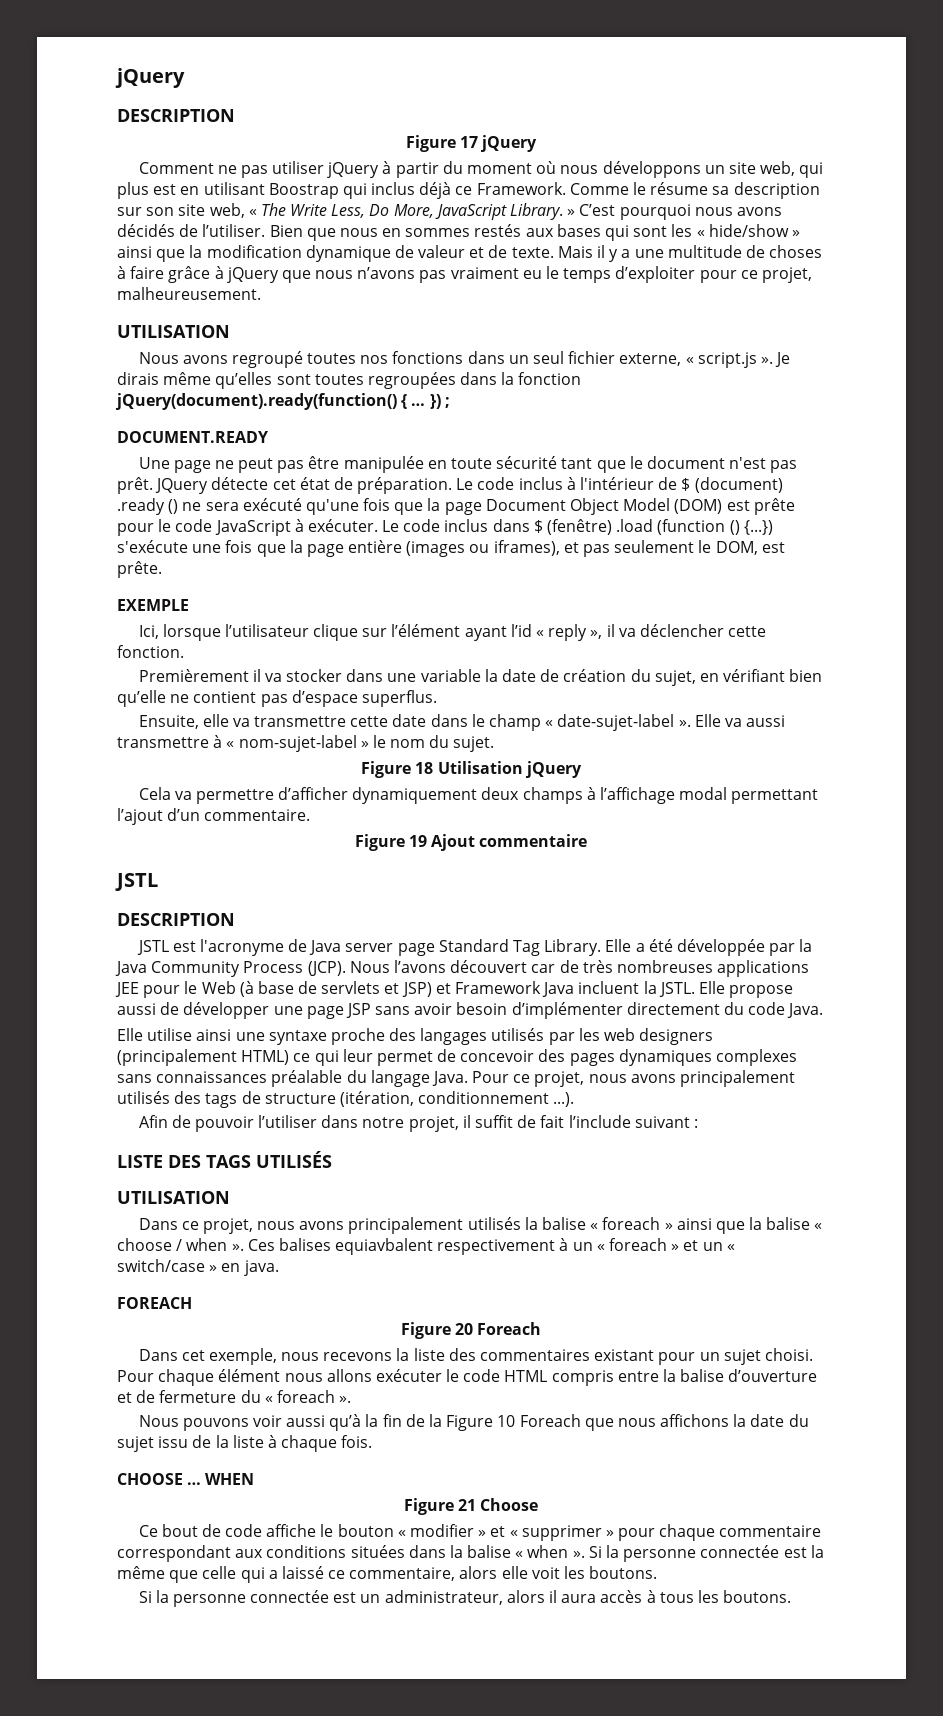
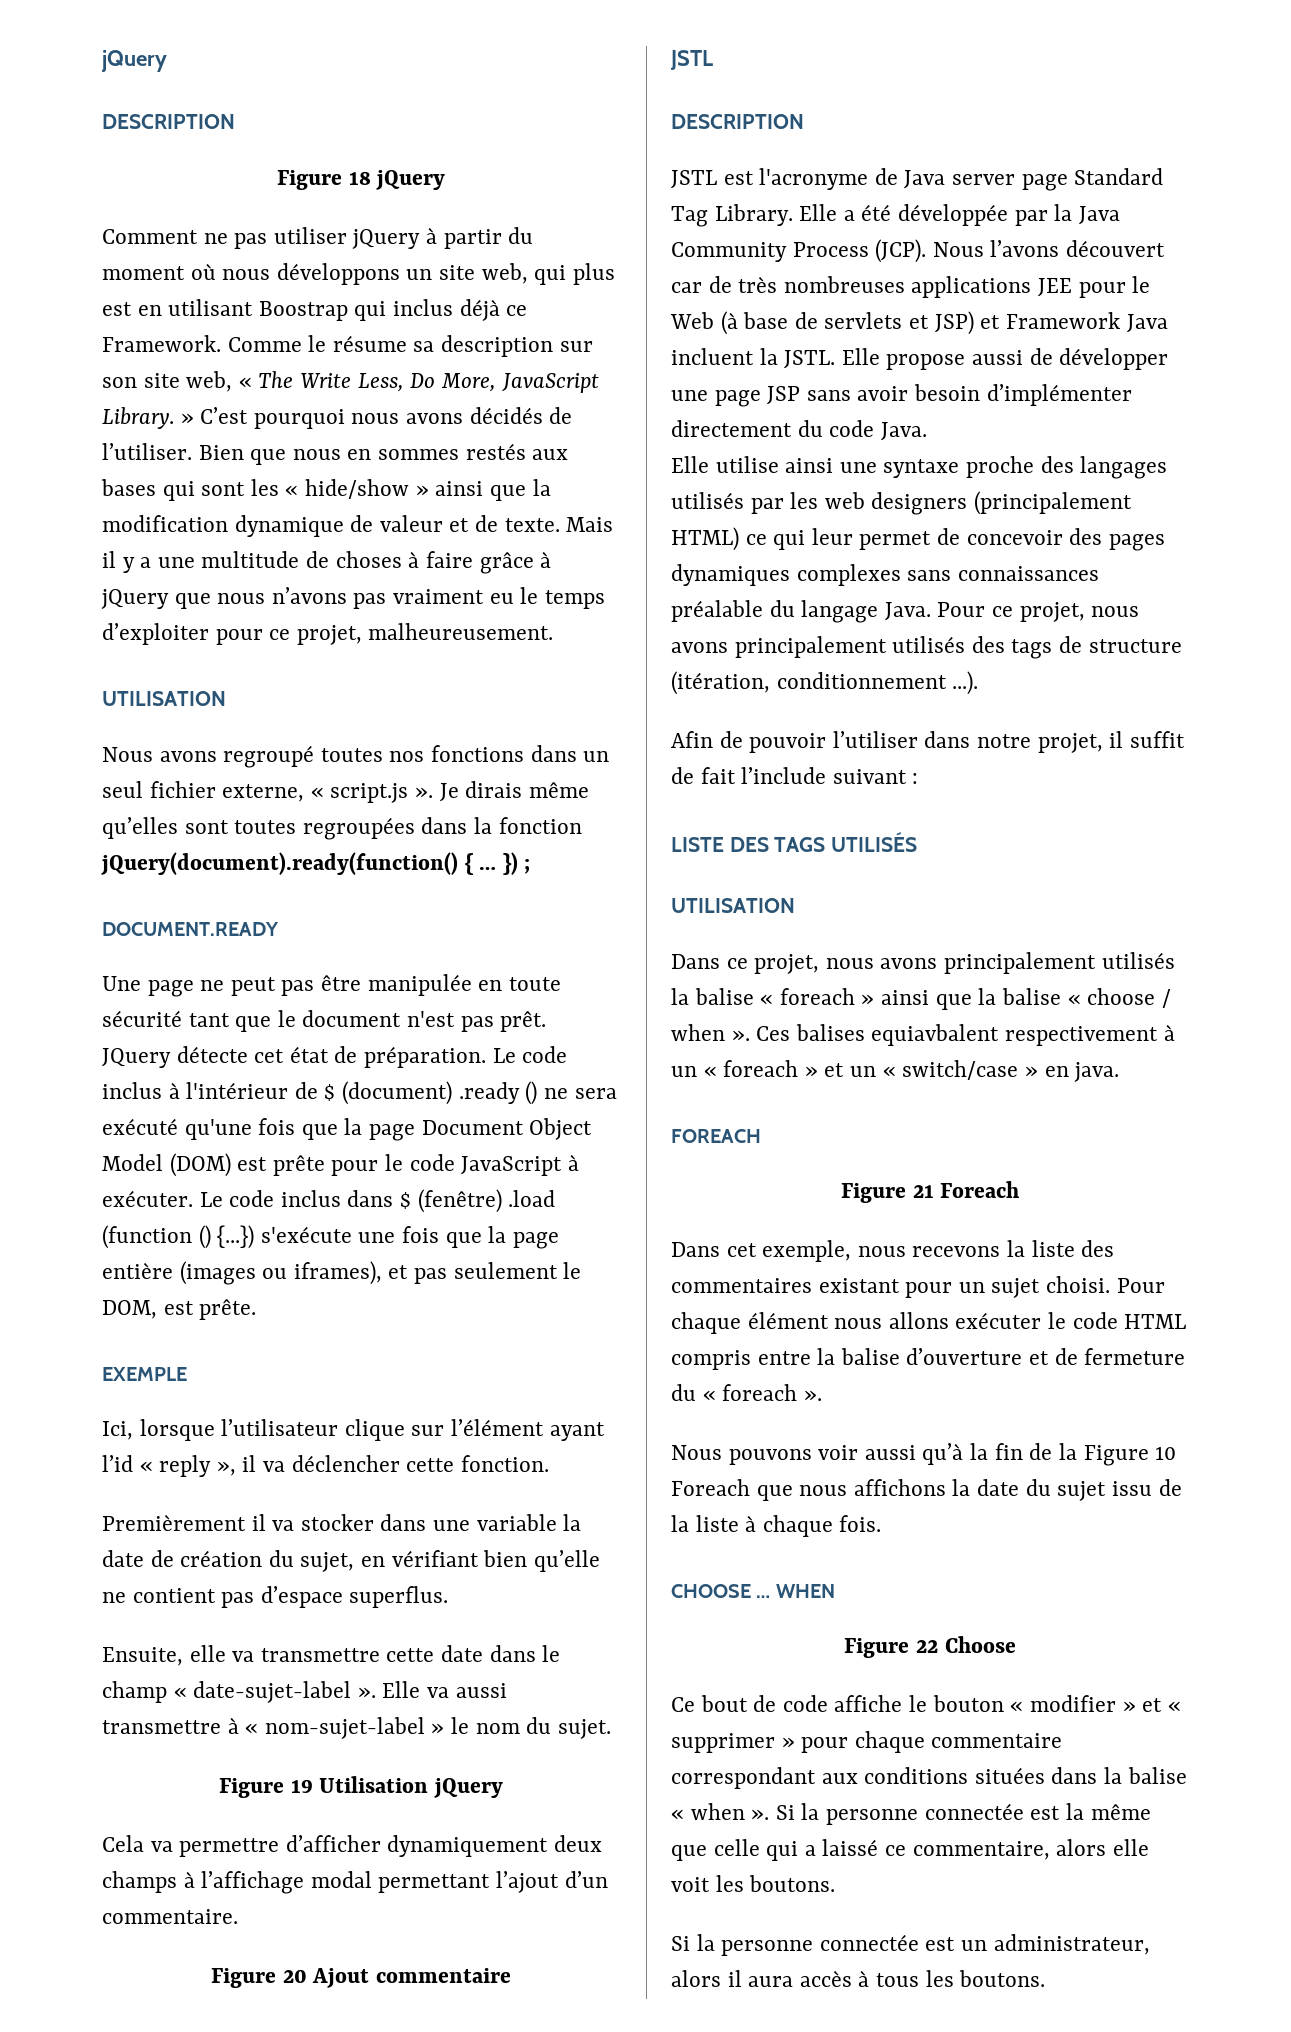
- Figure 17 jQuery
+ Figure 18 jQuery
- Figure 18 Utilisation jQuery
+ Figure 19 Utilisation jQuery
- Figure 19 Ajout commentaire
+ Figure 20 Ajout commentaire
- Figure 20 Foreach
+ Figure 21 Foreach
- Figure 21 Choose
+ Figure 22 Choose

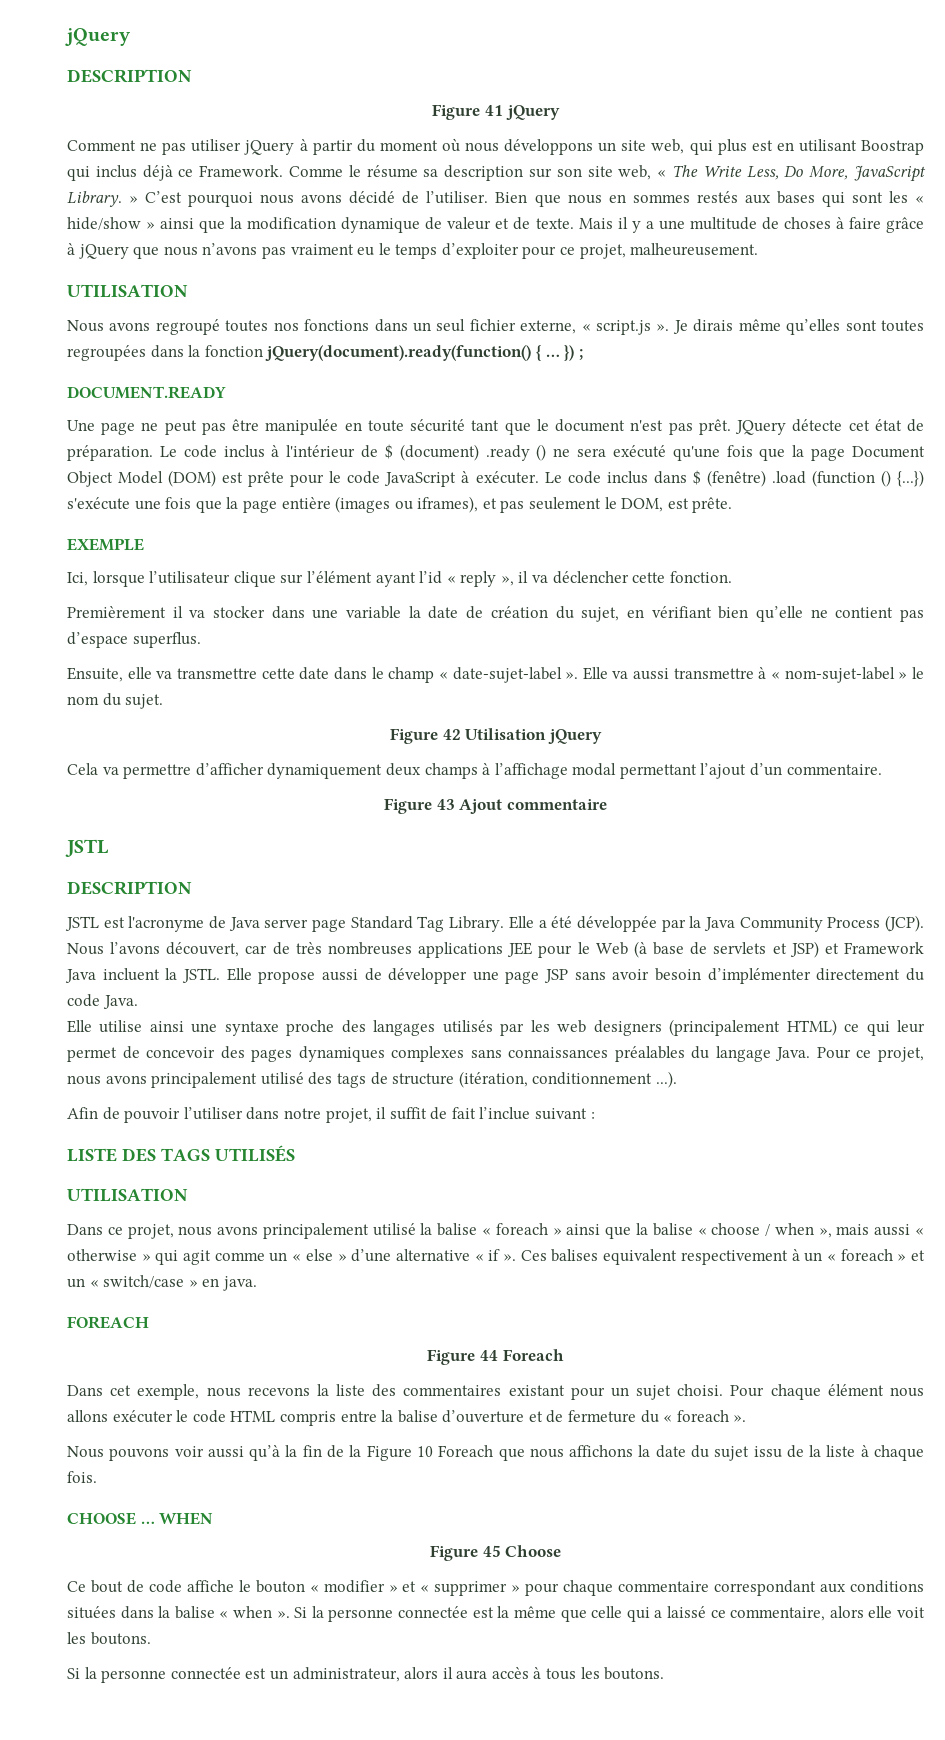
- Figure 18 jQuery
+ Figure 41 jQuery
- Comme le résume sa description sur son site web, « The Write Less, Do More, JavaScript Library. » C’est pourquoi nous avons décidés de l’utiliser.
+ Comme le résume sa description sur son site web, « The Write Less, Do More, JavaScript Library. » C’est pourquoi nous avons décidé de l’utiliser.
- Figure 19 Utilisation jQuery
+ Figure 42 Utilisation jQuery
- Figure 20 Ajout commentaire
+ Figure 43 Ajout commentaire
- Nous l’avons découvert car de très nombreuses applications JEE pour le Web (à base de servlets et JSP) et Framework Java incluent la JSTL.
+ Nous l’avons découvert, car de très nombreuses applications JEE pour le Web (à base de servlets et JSP) et Framework Java incluent la JSTL.
- Elle utilise ainsi une syntaxe proche des langages utilisés par les web designers (principalement HTML) ce qui leur permet de concevoir des pages dynamiques complexes sans connaissances préalable du langage Java.
+ Elle utilise ainsi une syntaxe proche des langages utilisés par les web designers (principalement HTML) ce qui leur permet de concevoir des pages dynamiques complexes sans connaissances préalables du langage Java.
- Pour ce projet, nous avons principalement utilisés des tags de structure (itération, conditionnement ...).
+ Pour ce projet, nous avons principalement utilisé des tags de structure (itération, conditionnement ...).
- Afin de pouvoir l’utiliser dans notre projet, il suffit de fait l’include suivant :
+ Afin de pouvoir l’utiliser dans notre projet, il suffit de fait l’inclue suivant :
- Dans ce projet, nous avons principalement utilisés la balise « foreach » ainsi que la balise « choose / when ».
+ Dans ce projet, nous avons principalement utilisé la balise « foreach » ainsi que la balise « choose / when », mais aussi « otherwise » qui agit comme un « else » d’une alternative « if ».
- Ces balises equiavbalent respectivement à un « foreach » et un « switch/case » en java.
+ Ces balises equivalent respectivement à un « foreach » et un « switch/case » en java.
- Figure 21 Foreach
+ Figure 44 Foreach
- Figure 22 Choose
+ Figure 45 Choose

